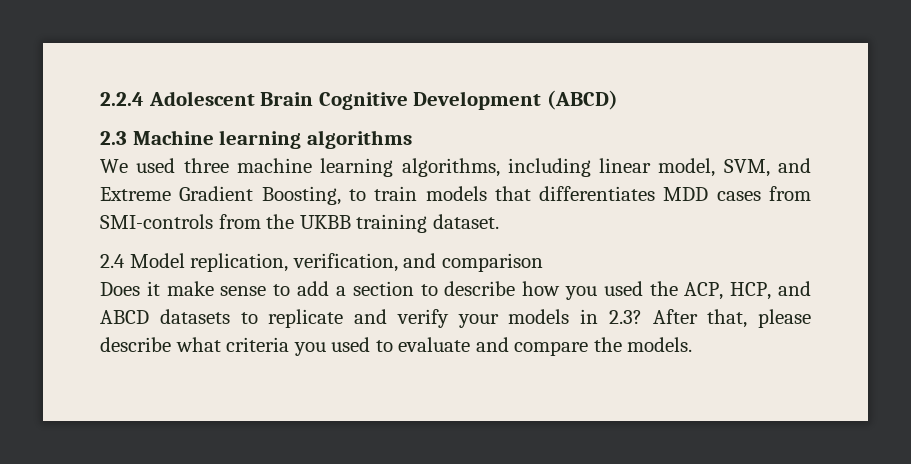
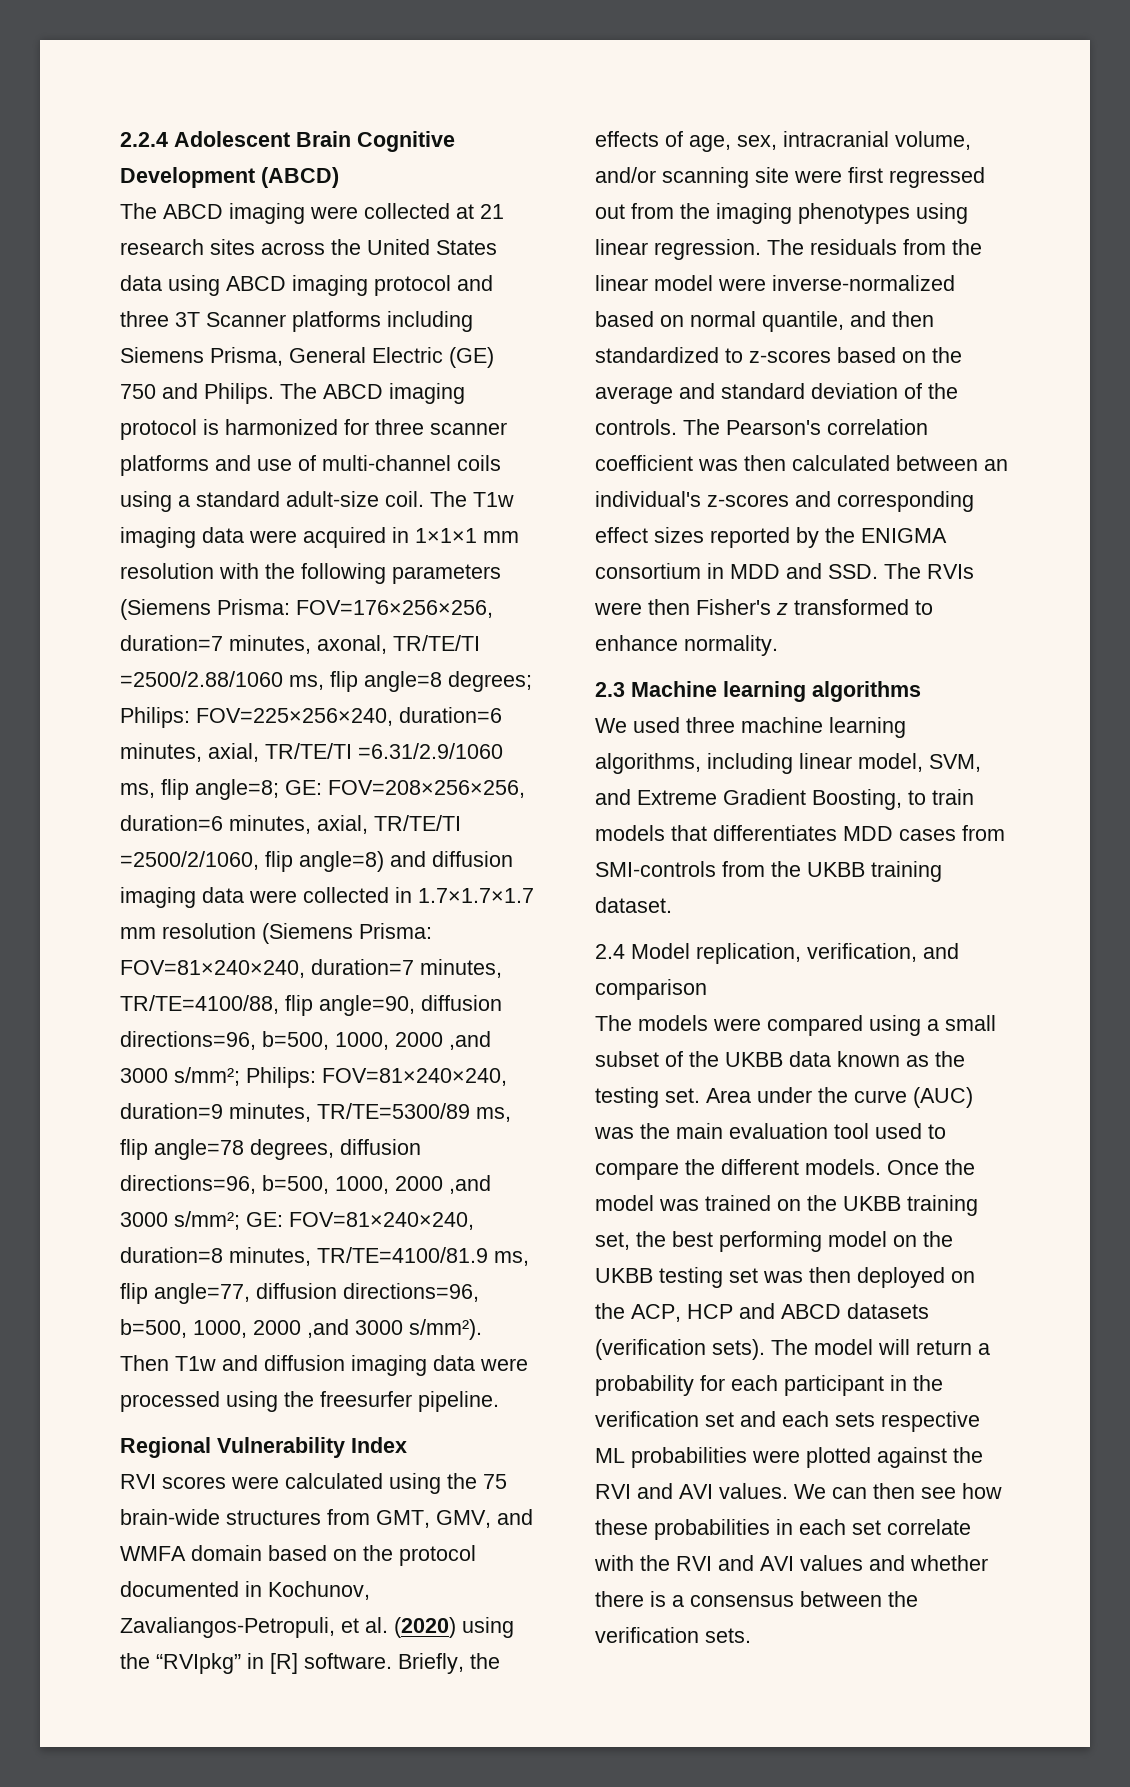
+ The ABCD imaging were collected at 21 research sites across the United States data using ABCD imaging protocol and three 3T Scanner platforms including Siemens Prisma, General Electric (GE) 750 and Philips. The ABCD imaging protocol is harmonized for three scanner platforms and use of multi-channel coils using a standard adult-size coil. The T1w imaging data were acquired in 1×1×1 mm resolution with the following parameters (Siemens Prisma: FOV=176×256×256, duration=7 minutes, axonal, TR/TE/TI =2500/2.88/1060 ms, flip angle=8 degrees; Philips: FOV=225×256×240, duration=6 minutes, axial, TR/TE/TI =6.31/2.9/1060 ms, flip angle=8; GE: FOV=208×256×256, duration=6 minutes, axial, TR/TE/TI =2500/2/1060, flip angle=8) and diffusion imaging data were collected in 1.7×1.7×1.7 mm resolution (Siemens Prisma: FOV=81×240×240, duration=7 minutes, TR/TE=4100/88, flip angle=90, diffusion directions=96, b=500, 1000, 2000 ,and 3000 s/mm²; Philips: FOV=81×240×240, duration=9 minutes, TR/TE=5300/89 ms, flip angle=78 degrees, diffusion directions=96, b=500, 1000, 2000 ,and 3000 s/mm²; GE: FOV=81×240×240, duration=8 minutes, TR/TE=4100/81.9 ms, flip angle=77, diffusion directions=96, b=500, 1000, 2000 ,and 3000 s/mm²). Then T1w and diffusion imaging data were processed using the freesurfer pipeline.
+ Regional Vulnerability Index
+ RVI scores were calculated using the 75 brain-wide structures from GMT, GMV, and WMFA domain based on the protocol documented in Kochunov, Zavaliangos-Petropuli, et al. (2020) using the “RVIpkg” in [R] software. Briefly, the effects of age, sex, intracranial volume, and/or scanning site were first regressed out from the imaging phenotypes using linear regression. The residuals from the linear model were inverse-normalized based on normal quantile, and then standardized to z-scores based on the average and standard deviation of the controls. The Pearson's correlation coefficient was then calculated between an individual's z-scores and corresponding effect sizes reported by the ENIGMA consortium in MDD and SSD. The RVIs were then Fisher's z transformed to enhance normality.
- Does it make sense to add a section to describe how you used the ACP, HCP, and ABCD datasets to replicate and verify your models in 2.3? After that, please describe what criteria you used to evaluate and compare the models.
+ The models were compared using a small subset of the UKBB data known as the testing set. Area under the curve (AUC) was the main evaluation tool used to compare the different models. Once the model was trained on the UKBB training set, the best performing model on the UKBB testing set was then deployed on the ACP, HCP and ABCD datasets (verification sets). The model will return a probability for each participant in the verification set and each sets respective ML probabilities were plotted against the RVI and AVI values. We can then see how these probabilities in each set correlate with the RVI and AVI values and whether there is a consensus between the verification sets.

